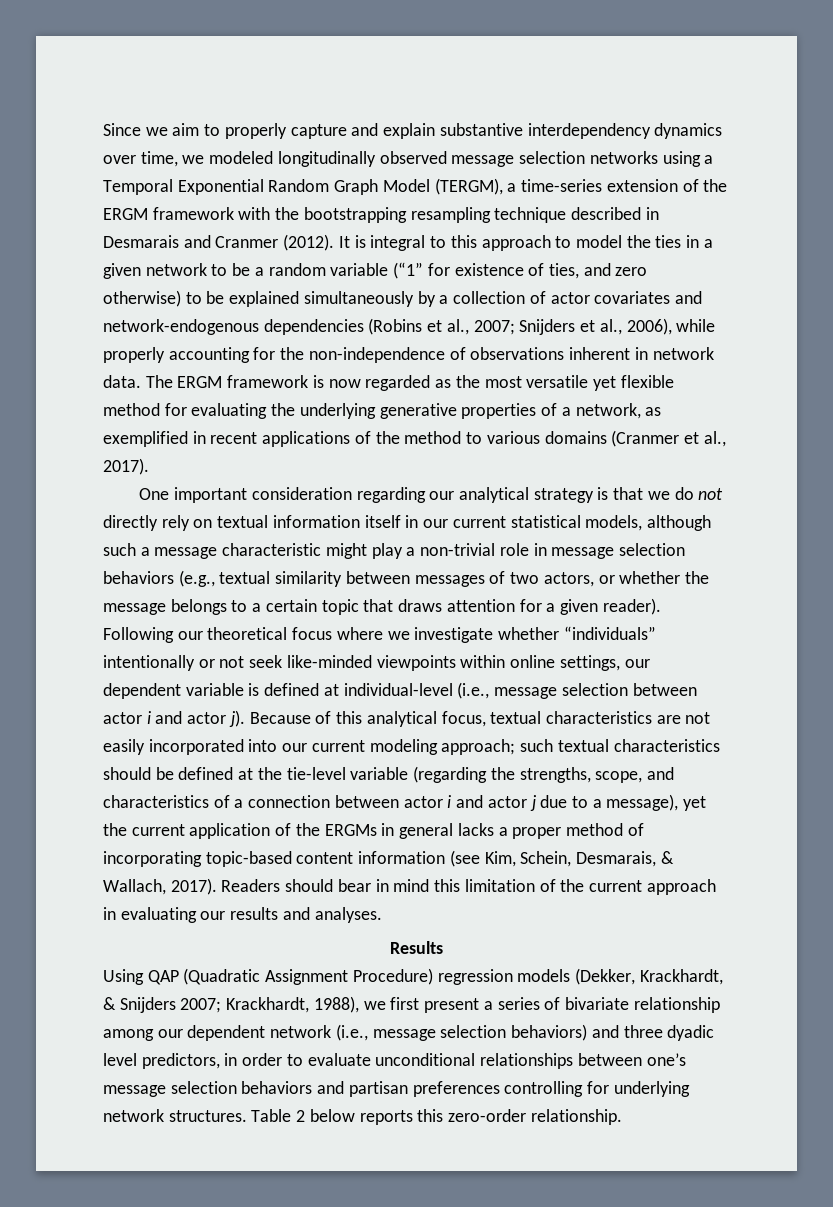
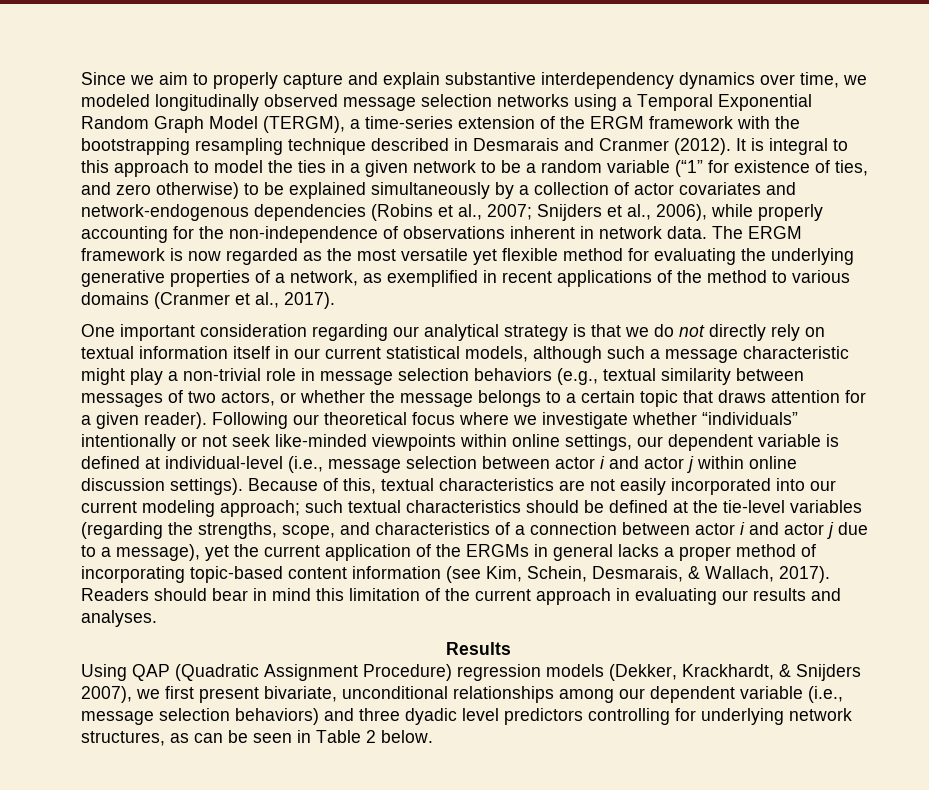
- Following our theoretical focus where we investigate whether “individuals” intentionally or not seek like-minded viewpoints within online settings, our dependent variable is defined at individual-level (i.e., message selection between actor i and actor j). Because of this analytical focus, textual characteristics are not easily incorporated into our current modeling approach;
+ Following our theoretical focus where we investigate whether “individuals” intentionally or not seek like-minded viewpoints within online settings, our dependent variable is defined at individual-level (i.e., message selection between actor i and actor j within online discussion settings). Because of this, textual characteristics are not easily incorporated into our current modeling approach;
- such textual characteristics should be defined at the tie-level variable (regarding the strengths, scope, and characteristics of a connection between actor i and actor j due to a message), yet the current application of the ERGMs in general lacks a proper method of incorporating topic-based content information (see Kim, Schein, Desmarais, & Wallach, 2017).
+ such textual characteristics should be defined at the tie-level variables (regarding the strengths, scope, and characteristics of a connection between actor i and actor j due to a message), yet the current application of the ERGMs in general lacks a proper method of incorporating topic-based content information (see Kim, Schein, Desmarais, & Wallach, 2017).
- Using QAP (Quadratic Assignment Procedure) regression models (Dekker, Krackhardt, & Snijders 2007; Krackhardt, 1988), we first present a series of bivariate relationship among our dependent network (i.e., message selection behaviors) and three dyadic level predictors, in order to evaluate unconditional relationships between one’s message selection behaviors and partisan preferences controlling for underlying network structures. Table 2 below reports this zero-order relationship.
+ Using QAP (Quadratic Assignment Procedure) regression models (Dekker, Krackhardt, & Snijders 2007), we first present bivariate, unconditional relationships among our dependent variable (i.e., message selection behaviors) and three dyadic level predictors controlling for underlying network structures, as can be seen in Table 2 below.

